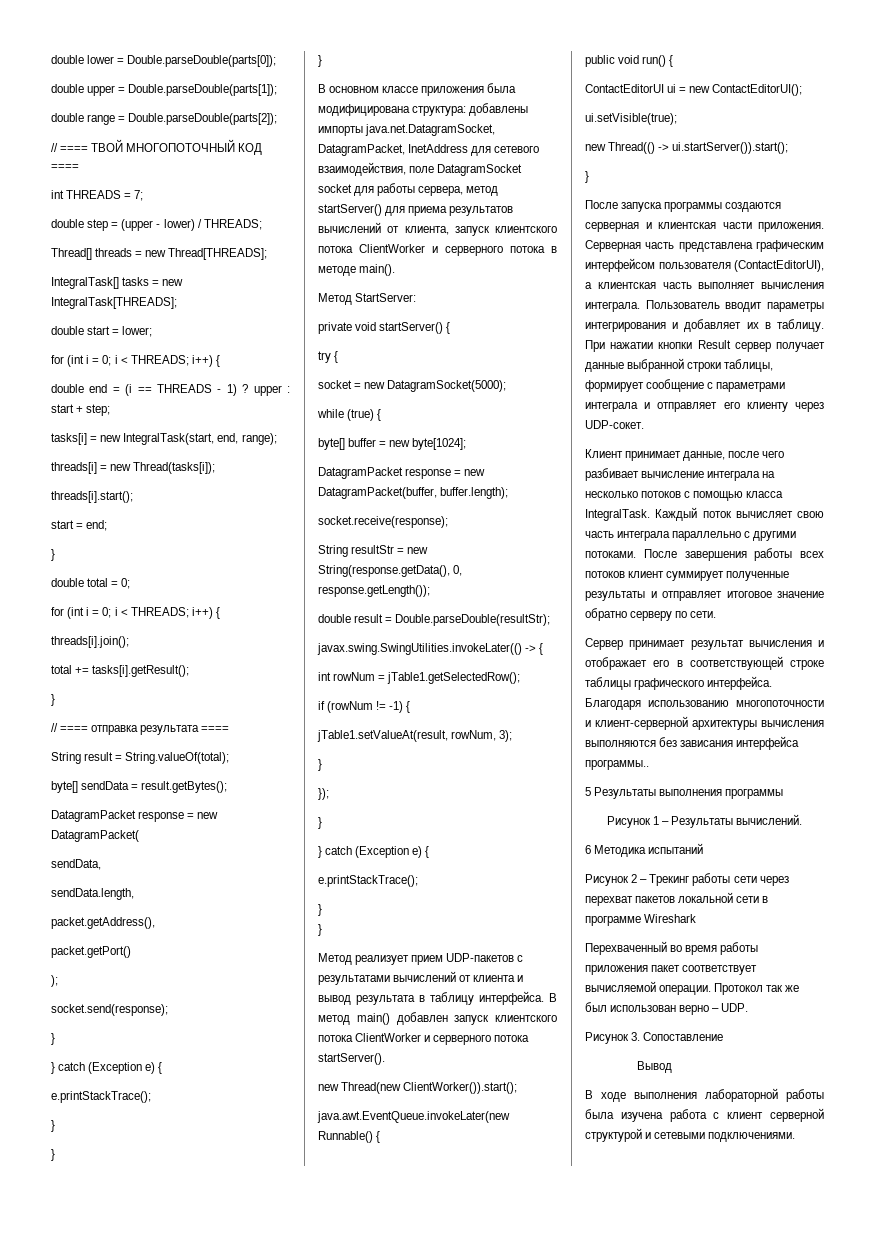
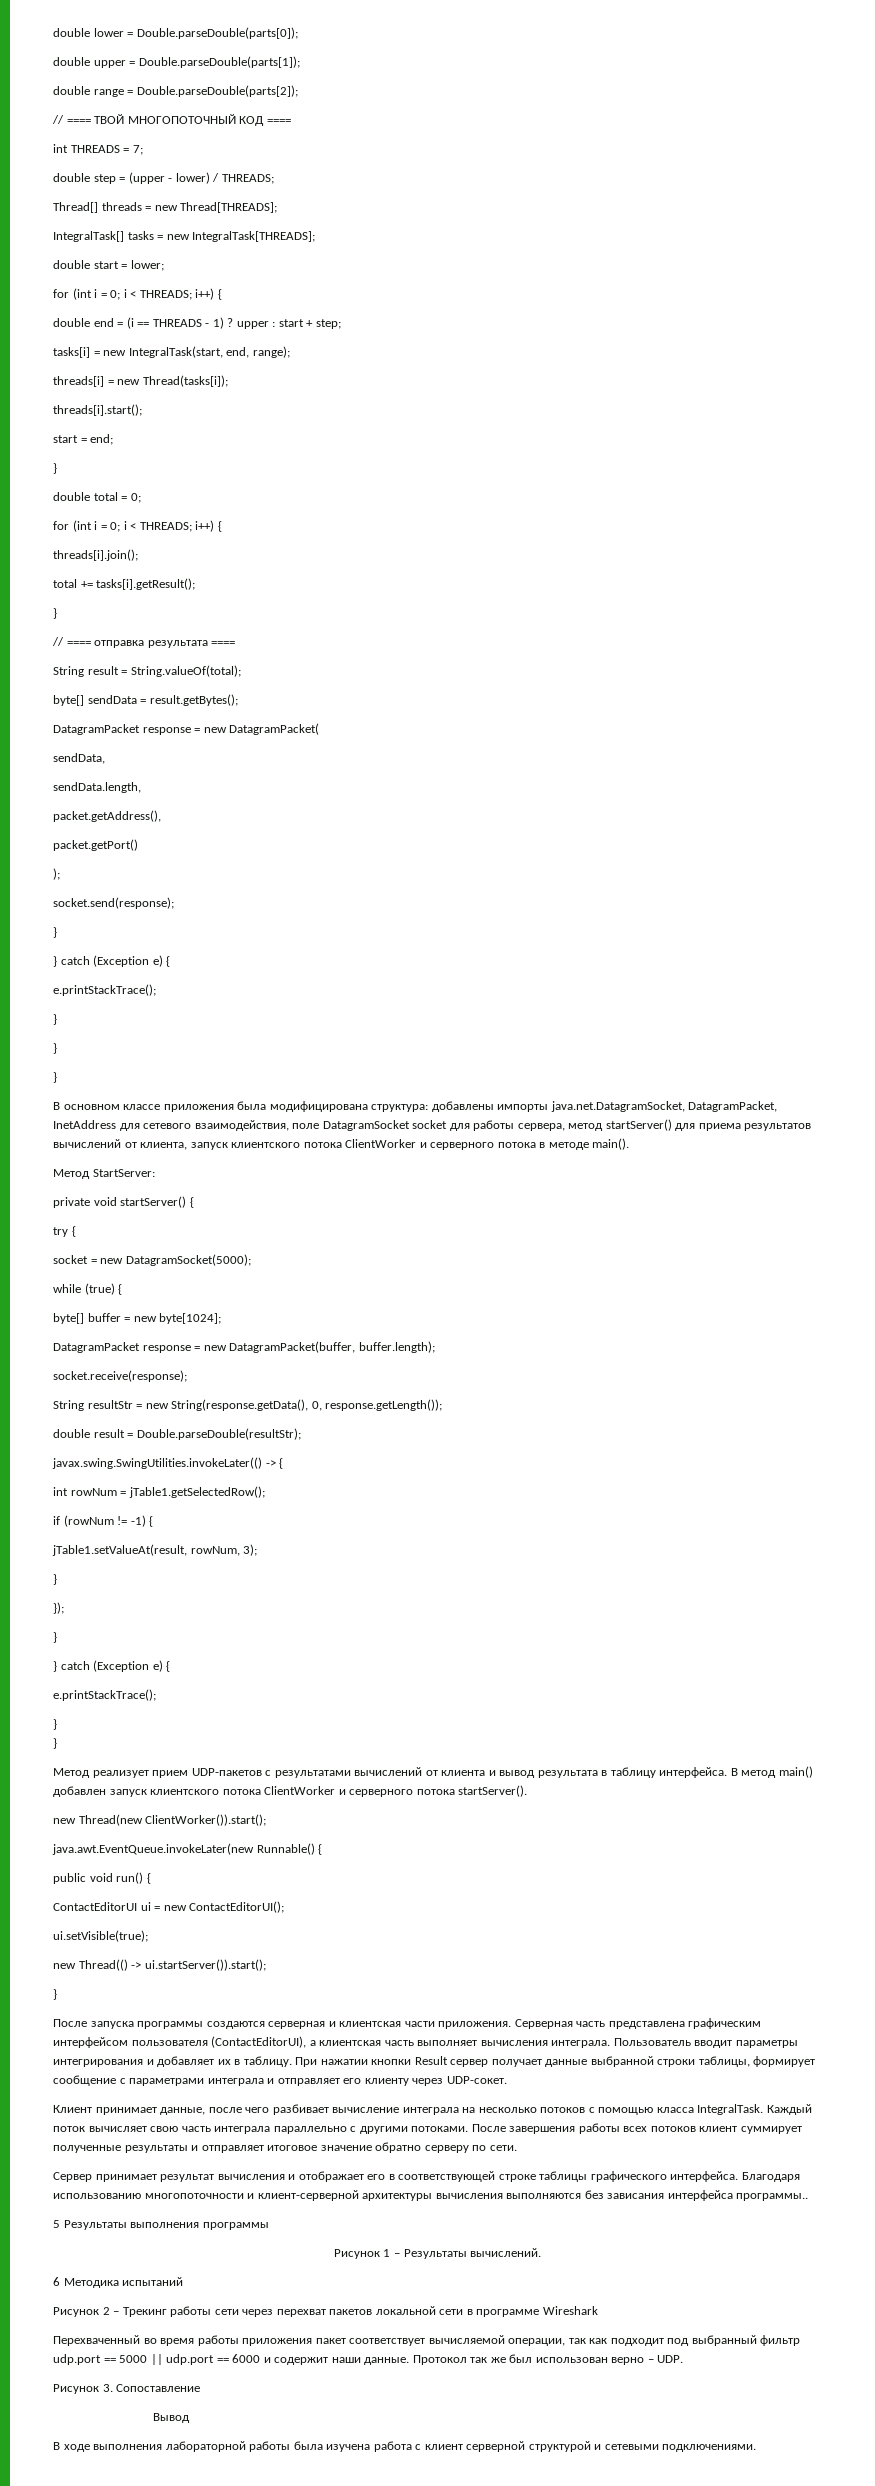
- Перехваченный во время работы приложения пакет соответствует вычисляемой операции.
+ Перехваченный во время работы приложения пакет соответствует вычисляемой операции, так как подходит под выбранный фильтр udp.port == 5000 || udp.port == 6000 и содержит наши данные.

